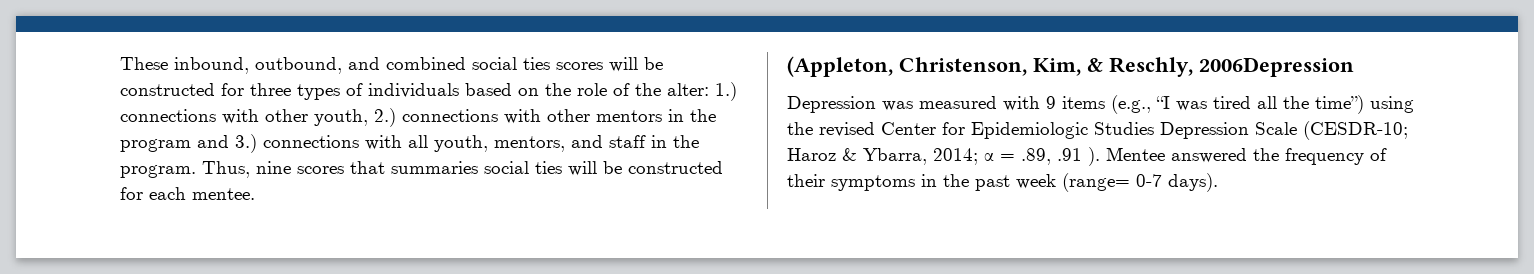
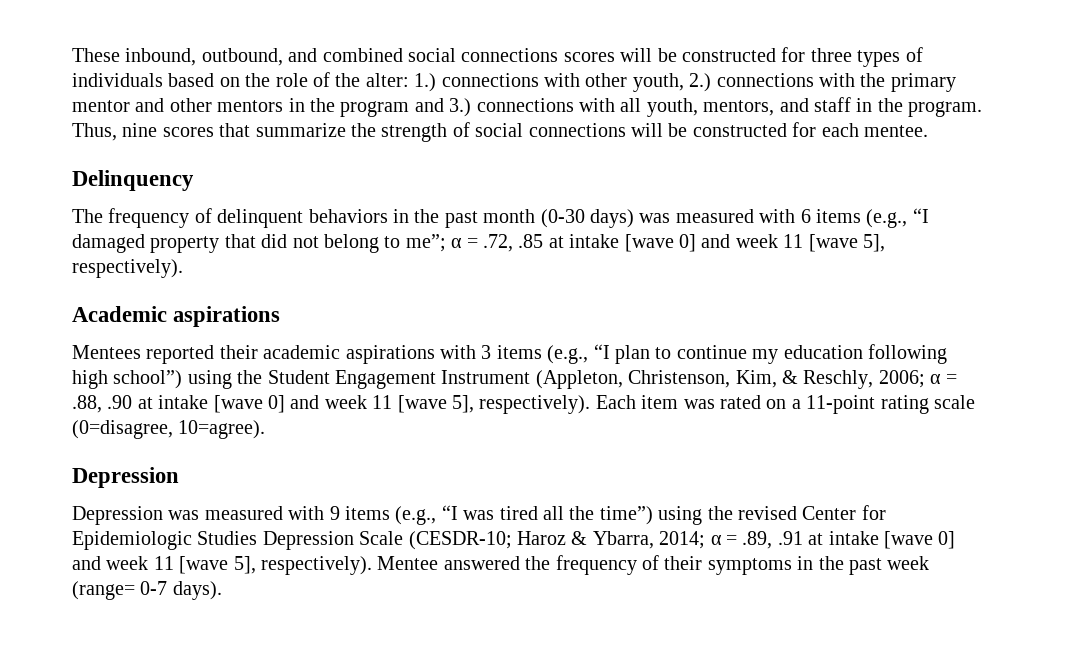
- These inbound, outbound, and combined social ties scores will be constructed for three types of individuals based on the role of the alter: 1.) connections with other youth, 2.) connections with other mentors in the program and 3.) connections with all youth, mentors, and staff in the program.
+ These inbound, outbound, and combined social connections scores will be constructed for three types of individuals based on the role of the alter: 1.) connections with other youth, 2.) connections with the primary mentor and other mentors in the program and 3.) connections with all youth, mentors, and staff in the program.
- Thus, nine scores that summaries social ties will be constructed for each mentee.
+ Thus, nine scores that summarize the strength of social connections will be constructed for each mentee.
- (Appleton, Christenson, Kim, & Reschly, 2006Depression
+ Delinquency
+ The frequency of delinquent behaviors in the past month (0-30 days) was measured with 6 items (e.g., “I damaged property that did not belong to me”; α = .72, .85 at intake [wave 0] and week 11 [wave 5], respectively).
+ Academic aspirations
+ Mentees reported their academic aspirations with 3 items (e.g., “I plan to continue my education following high school”) using the Student Engagement Instrument (Appleton, Christenson, Kim, & Reschly, 2006; α = .88, .90 at intake [wave 0] and week 11 [wave 5], respectively). Each item was rated on a 11-point rating scale (0=disagree, 10=agree).
+ Depression
- Depression was measured with 9 items (e.g., “I was tired all the time”) using the revised Center for Epidemiologic Studies Depression Scale (CESDR-10; Haroz & Ybarra, 2014; α = .89, .91 ).
+ Depression was measured with 9 items (e.g., “I was tired all the time”) using the revised Center for Epidemiologic Studies Depression Scale (CESDR-10; Haroz & Ybarra, 2014; α = .89, .91 at intake [wave 0] and week 11 [wave 5], respectively).

